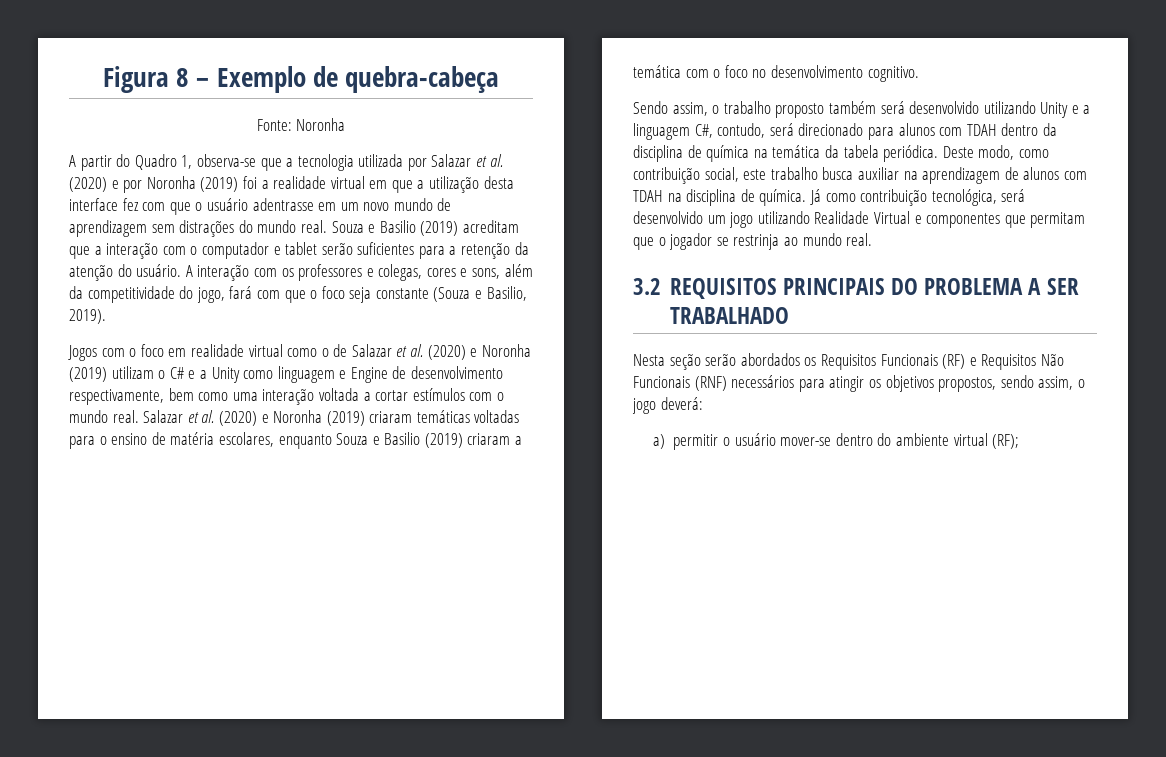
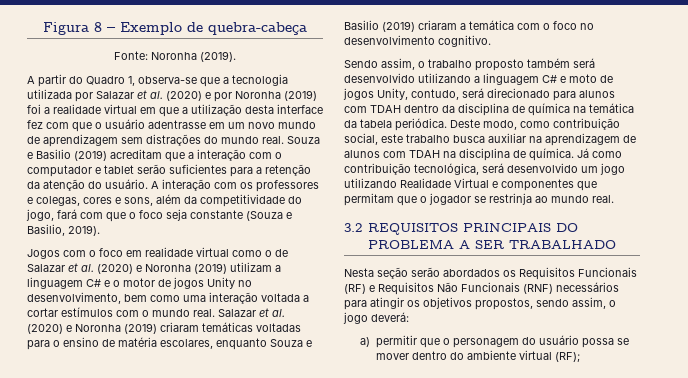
- Fonte: Noronha
+ Fonte: Noronha (2019).
- Jogos com o foco em realidade virtual como o de Salazar et al. (2020) e Noronha (2019) utilizam o C# e a Unity como linguagem e Engine de desenvolvimento respectivamente, bem como uma interação voltada a cortar estímulos com o mundo real.
+ Jogos com o foco em realidade virtual como o de Salazar et al. (2020) e Noronha (2019) utilizam a linguagem C# e o motor de jogos Unity no desenvolvimento, bem como uma interação voltada a cortar estímulos com o mundo real.
- Sendo assim, o trabalho proposto também será desenvolvido utilizando Unity e a linguagem C#, contudo, será direcionado para alunos com TDAH dentro da disciplina de química na temática da tabela periódica.
+ Sendo assim, o trabalho proposto também será desenvolvido utilizando a linguagem C# e moto de jogos Unity, contudo, será direcionado para alunos com TDAH dentro da disciplina de química na temática da tabela periódica.
- a) permitir o usuário mover-se dentro do ambiente virtual (RF);
+ a) permitir que o personagem do usuário possa se mover dentro do ambiente virtual (RF);

